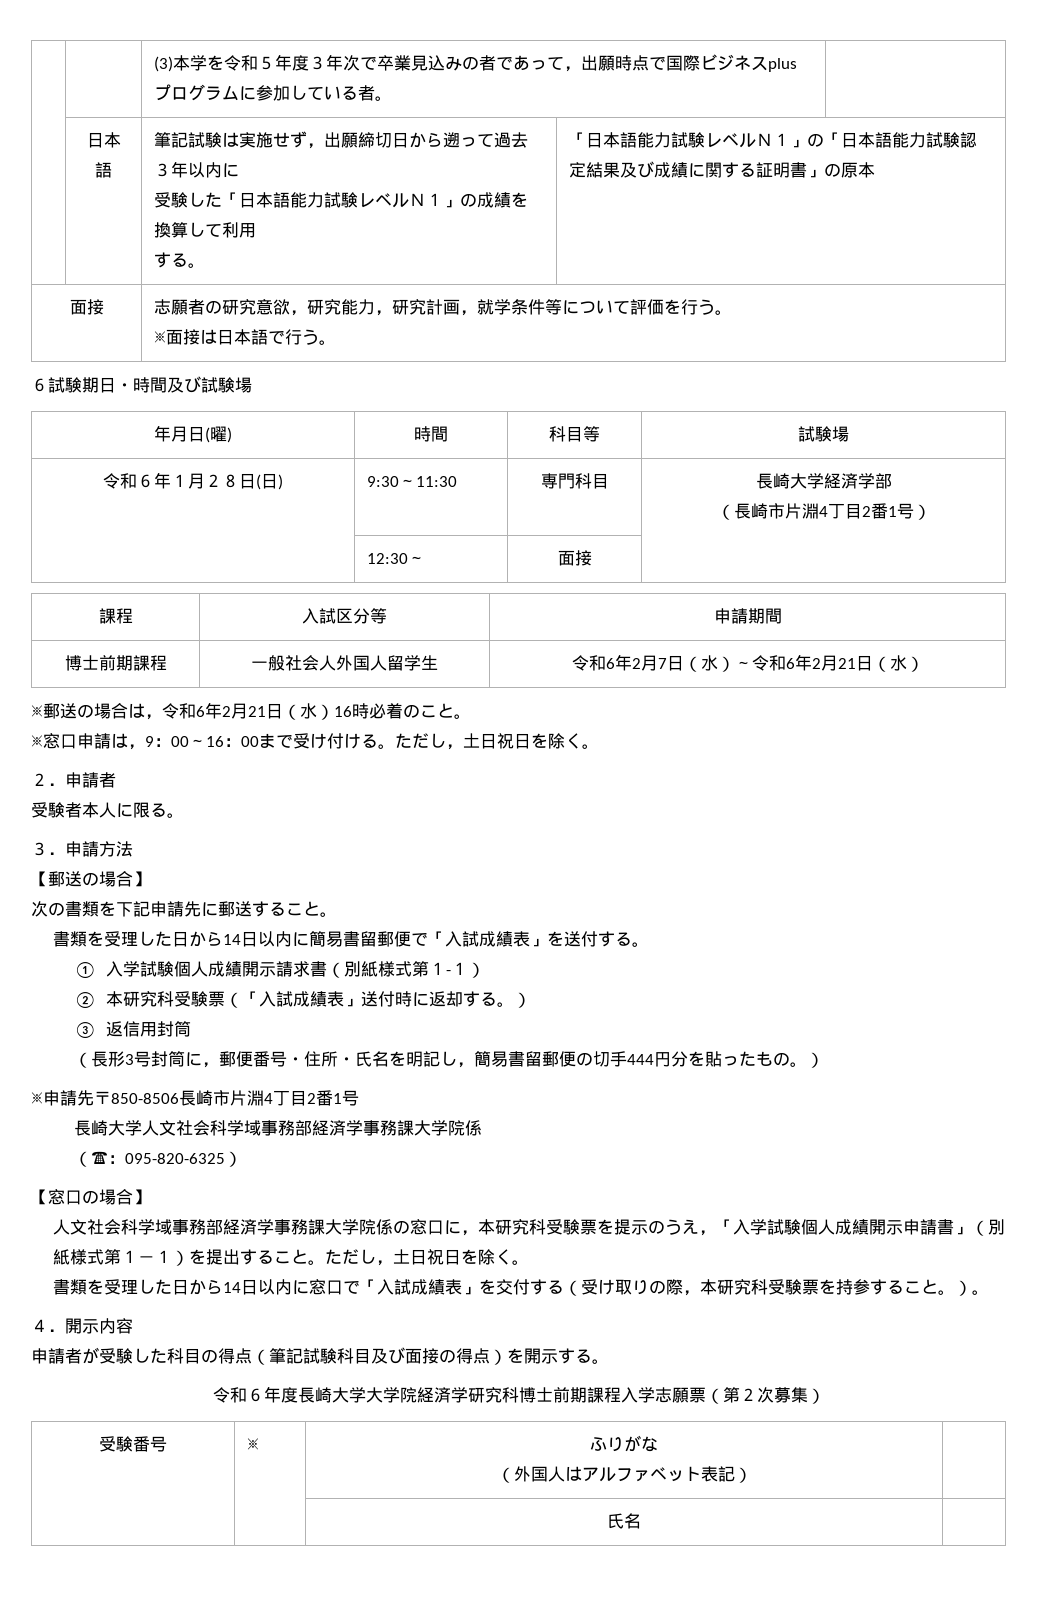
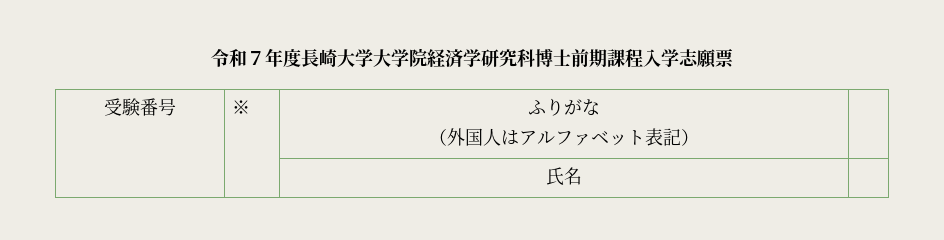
- | | (3)本学を令和５年度３年次で卒業見込みの者であって，出願時点で国際ビジネスplusプログラムに参加している者。 |
- | 日本語 | 筆記試験は実施せず，出願締切日から遡って過去３年以内に
- 受験した「日本語能力試験レベルＮ１」の成績を換算して利用
- する。 | 「日本語能力試験レベルＮ１」の「日本語能力試験認定結果及び成績に関する証明書」の原本
- 面接 | 志願者の研究意欲，研究能力，研究計画，就学条件等について評価を行う。
- ※面接は日本語で行う。
- ６試験期日・時間及び試験場
- 年月日(曜) | 時間 | 科目等 | 試験場
- 令和６年１月２８日(日) | 9:30～11:30 | 専門科目 | 長崎大学経済学部
- （長崎市片淵4丁目2番1号）
- | 12:30～ | 面接 |
- 課程 | 入試区分等 | 申請期間
- 博士前期課程 | 一般社会人外国人留学生 | 令和6年2月7日（水）～令和6年2月21日（水）
- ※郵送の場合は，令和6年2月21日（水）16時必着のこと。
- ※窓口申請は，9：00～16：00まで受け付ける。ただし，土日祝日を除く。
- ２．申請者
- 受験者本人に限る。
- ３．申請方法
- 【郵送の場合】
- 次の書類を下記申請先に郵送すること。
- 書類を受理した日から14日以内に簡易書留郵便で「入試成績表」を送付する。
- ①入学試験個人成績開示請求書（別紙様式第１-１）
- ②本研究科受験票（「入試成績表」送付時に返却する。）
- ③返信用封筒
- （長形3号封筒に，郵便番号・住所・氏名を明記し，簡易書留郵便の切手444円分を貼ったもの。）
- ※申請先〒850-8506長崎市片淵4丁目2番1号
- 長崎大学人文社会科学域事務部経済学事務課大学院係
- （☎：095-820-6325）
- 【窓口の場合】
- 人文社会科学域事務部経済学事務課大学院係の窓口に，本研究科受験票を提示のうえ，「入学試験個人成績開示申請書」（別紙様式第１－１）を提出すること。ただし，土日祝日を除く。
- 書類を受理した日から14日以内に窓口で「入試成績表」を交付する（受け取りの際，本研究科受験票を持参すること。）。
- ４．開示内容
- 申請者が受験した科目の得点（筆記試験科目及び面接の得点）を開示する。
- 令和６年度長崎大学大学院経済学研究科博士前期課程入学志願票（第２次募集）
+ 令和７年度長崎大学大学院経済学研究科博士前期課程入学志願票

